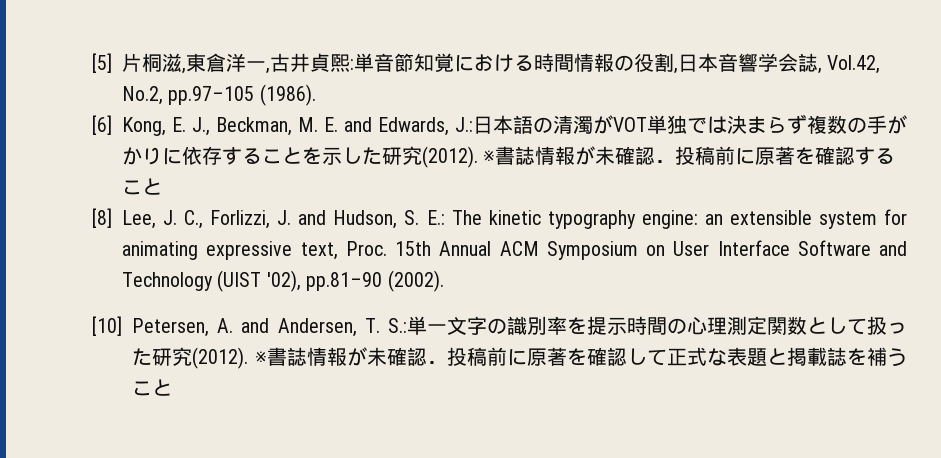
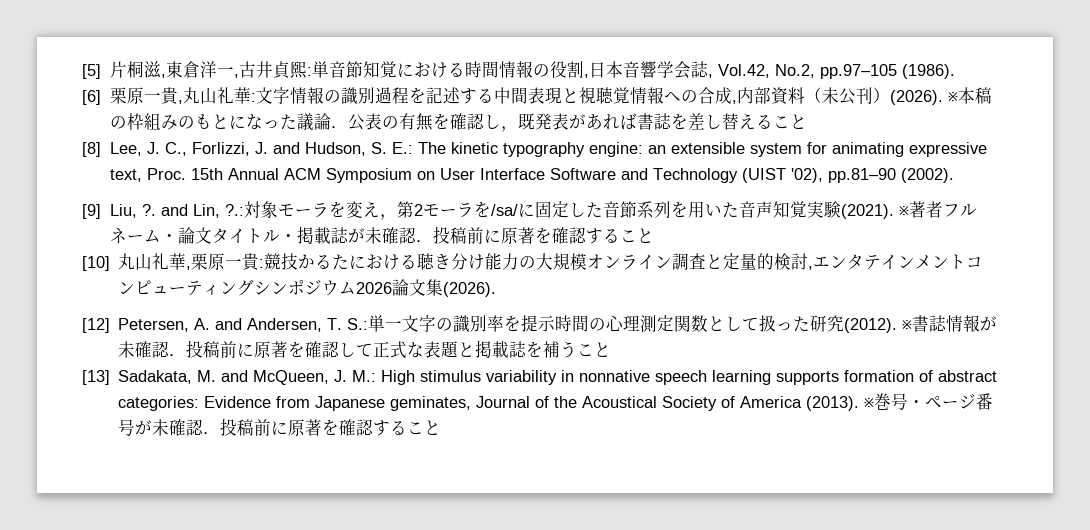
- [6] Kong, E. J., Beckman, M. E. and Edwards, J.:日本語の清濁がVOT単独では決まらず複数の手がかりに依存することを示した研究(2012). ※書誌情報が未確認．投稿前に原著を確認すること
+ [6]栗原一貴,丸山礼華:文字情報の識別過程を記述する中間表現と視聴覚情報への合成,内部資料（未公刊）(2026). ※本稿の枠組みのもとになった議論．公表の有無を確認し，既発表があれば書誌を差し替えること
- [10] Petersen, A. and Andersen, T. S.:単一文字の識別率を提示時間の心理測定関数として扱った研究(2012).
+ [9] Liu, ?. and Lin, ?.:対象モーラを変え，第2モーラを/sa/に固定した音節系列を用いた音声知覚実験(2021). ※著者フルネーム・論文タイトル・掲載誌が未確認．投稿前に原著を確認すること
+ [10]丸山礼華,栗原一貴:競技かるたにおける聴き分け能力の大規模オンライン調査と定量的検討,エンタテインメントコンピューティングシンポジウム2026論文集(2026).
+ [12] Petersen, A. and Andersen, T. S.:単一文字の識別率を提示時間の心理測定関数として扱った研究(2012).
+ [13] Sadakata, M. and McQueen, J. M.: High stimulus variability in nonnative speech learning supports formation of abstract categories: Evidence from Japanese geminates, Journal of the Acoustical Society of America (2013). ※巻号・ページ番号が未確認．投稿前に原著を確認すること

